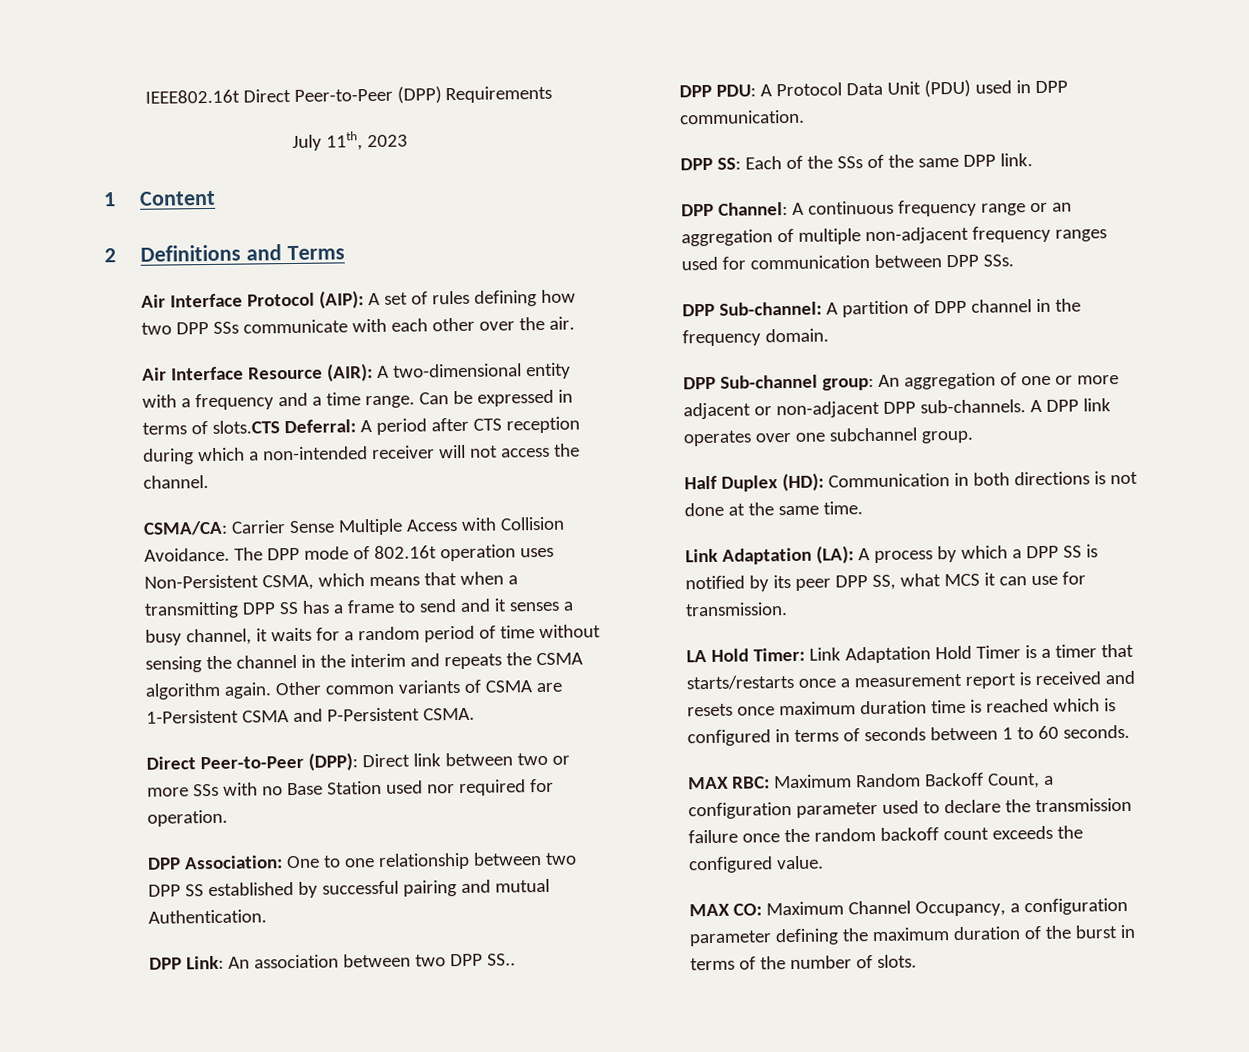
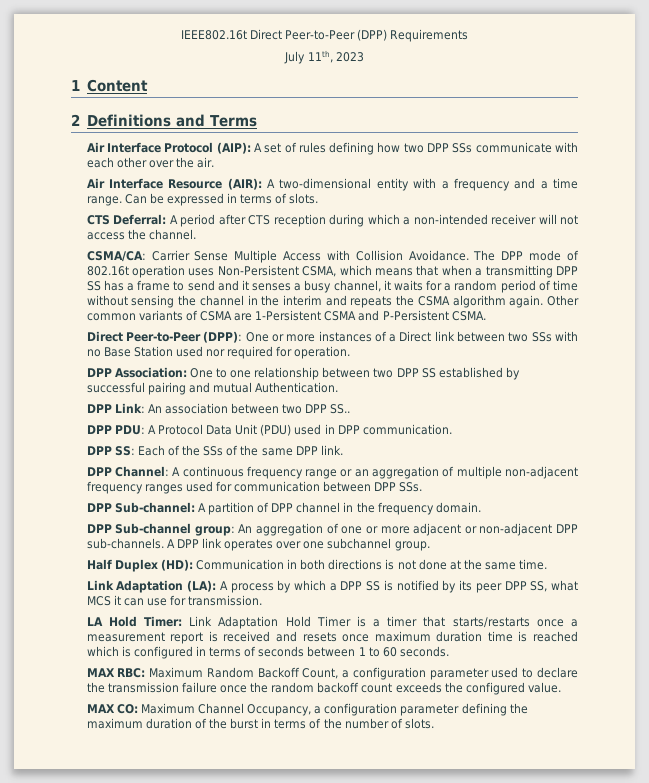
- Can be expressed in terms of slots.CTS Deferral: A period after CTS reception during which a non-intended receiver will not access the channel.
+ Can be expressed in terms of slots.
+ CTS Deferral: A period after CTS reception during which a non-intended receiver will not access the channel.
- Direct Peer-to-Peer (DPP): Direct link between two or more SSs with no Base Station used nor required for operation.
+ Direct Peer-to-Peer (DPP): One or more instances of a Direct link between two SSs with no Base Station used nor required for operation.

